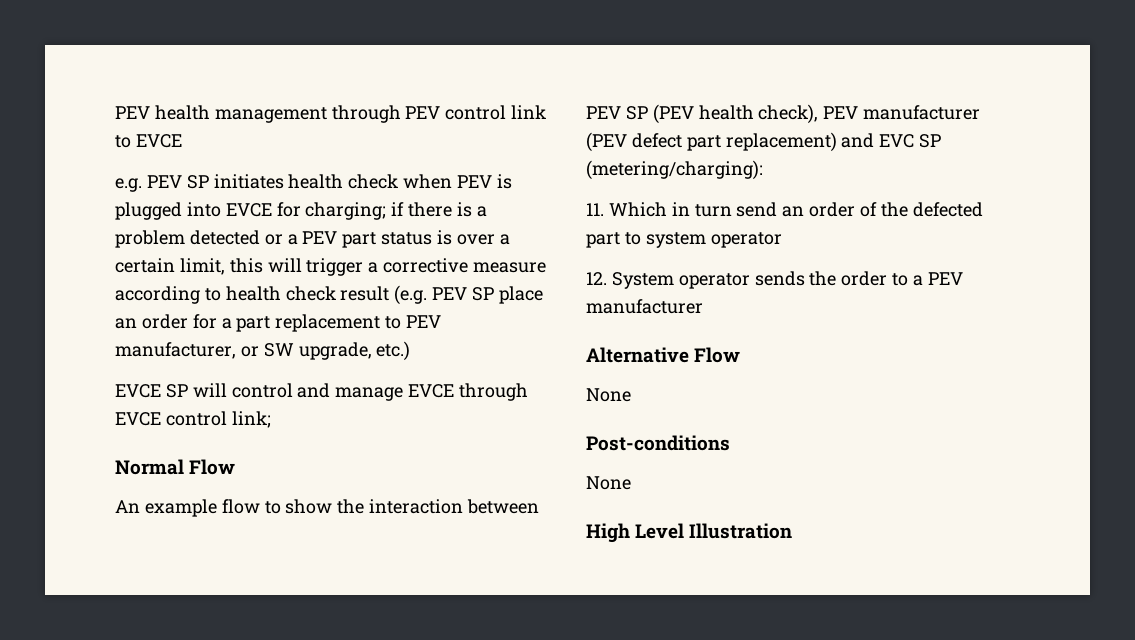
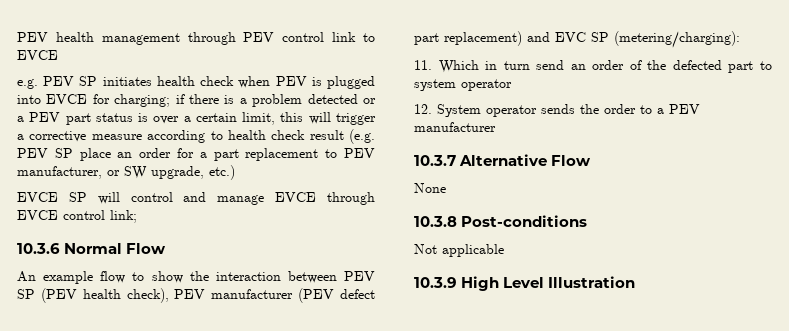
- Normal Flow
+ 10.3.6 Normal Flow
- Alternative Flow
+ 10.3.7 Alternative Flow
- Post-conditions
- None
- High Level Illustration
+ 10.3.8 Post-conditions
+ Not applicable
+ 10.3.9 High Level Illustration

